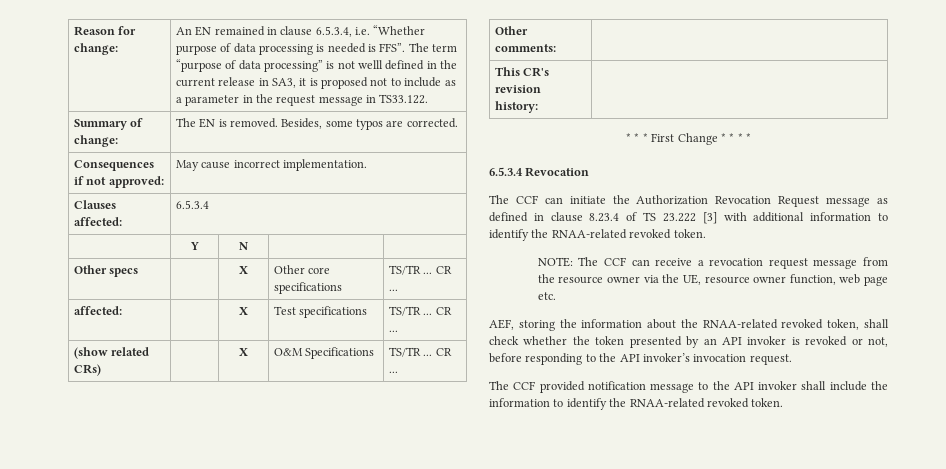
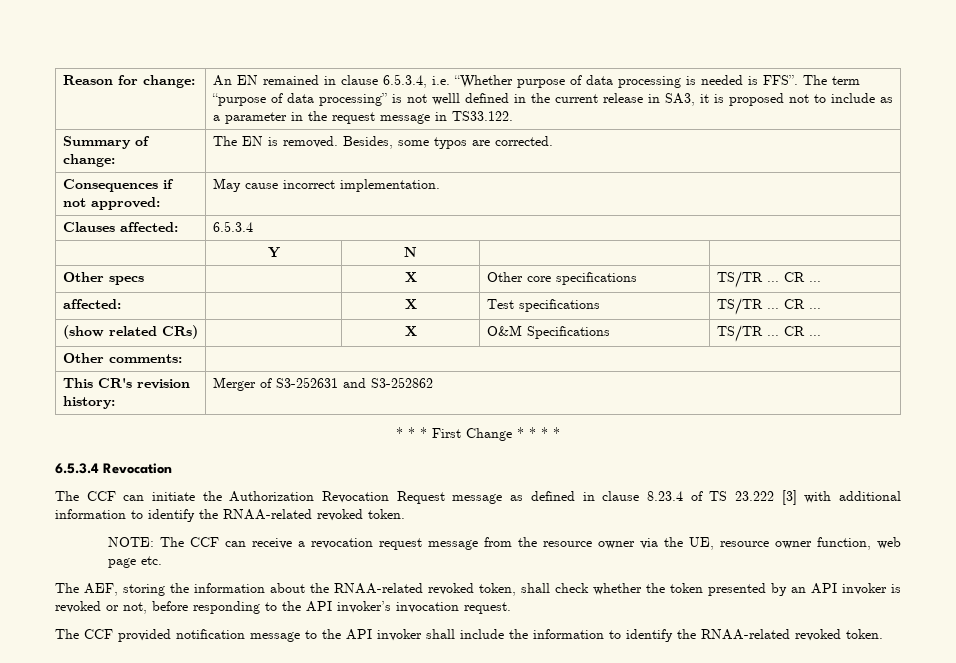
- This CR's revision history: |
+ This CR's revision history: | Merger of S3-252631 and S3-252862
- AEF, storing the information about the RNAA-related revoked token, shall check whether the token presented by an API invoker is revoked or not, before responding to the API invoker’s invocation request.
+ The AEF, storing the information about the RNAA-related revoked token, shall check whether the token presented by an API invoker is revoked or not, before responding to the API invoker’s invocation request.

